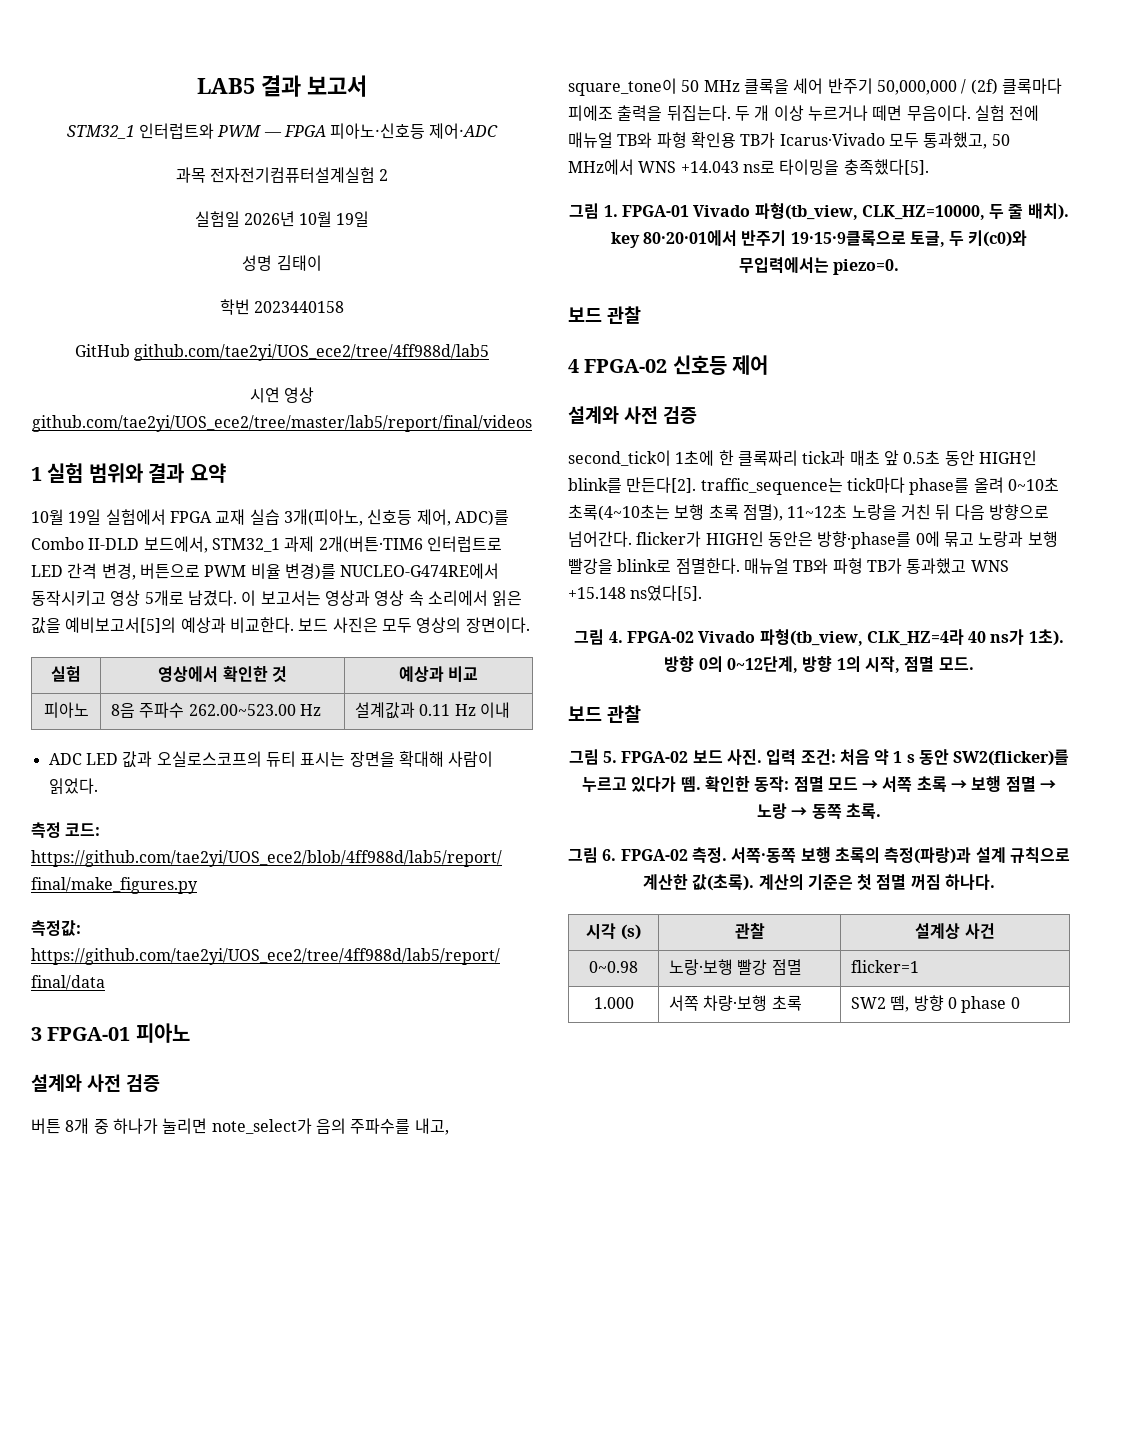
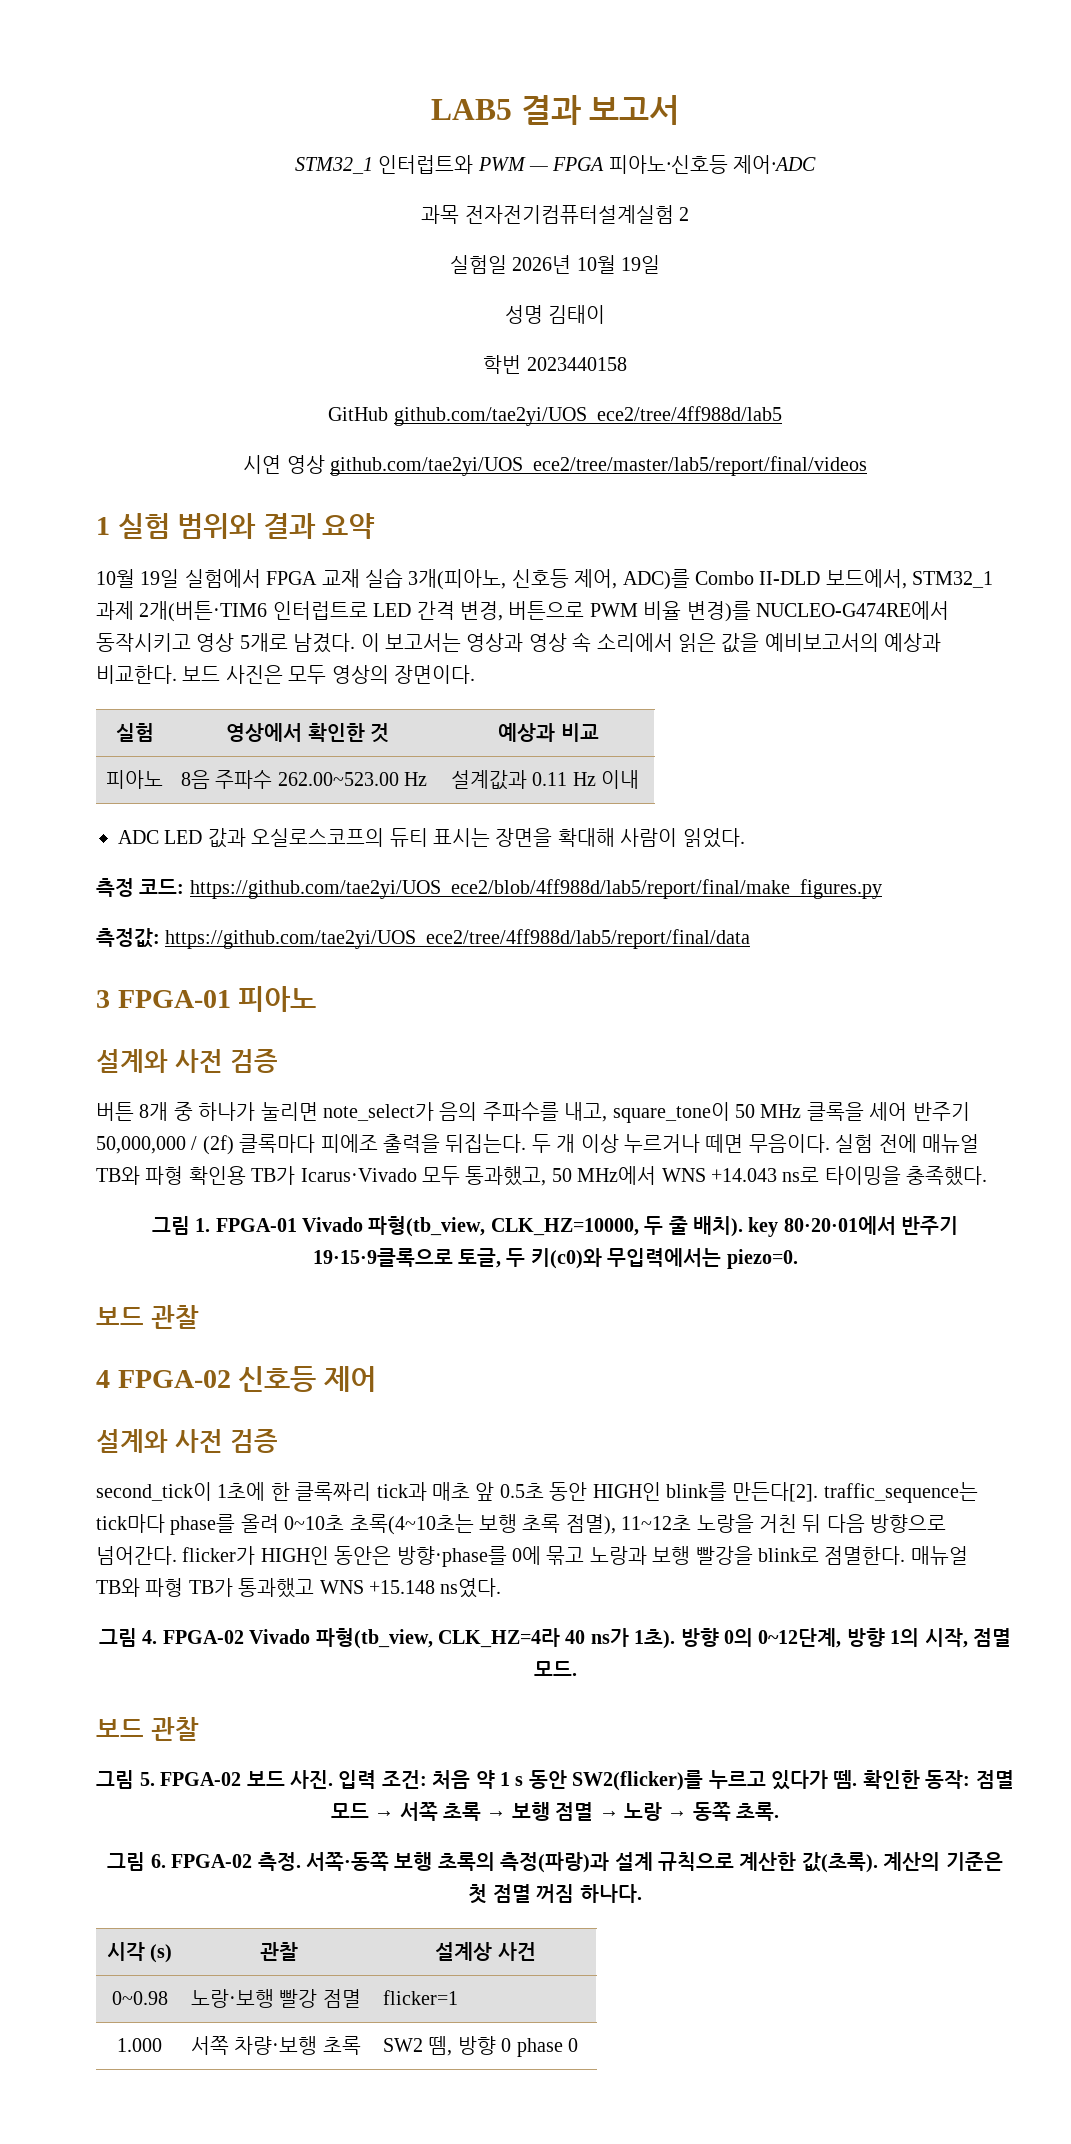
- 이 보고서는 영상과 영상 속 소리에서 읽은 값을 예비보고서[5]의 예상과 비교한다.
+ 이 보고서는 영상과 영상 속 소리에서 읽은 값을 예비보고서의 예상과 비교한다.
- 실험 전에 매뉴얼 TB와 파형 확인용 TB가 Icarus·Vivado 모두 통과했고, 50 MHz에서 WNS +14.043 ns로 타이밍을 충족했다[5].
+ 실험 전에 매뉴얼 TB와 파형 확인용 TB가 Icarus·Vivado 모두 통과했고, 50 MHz에서 WNS +14.043 ns로 타이밍을 충족했다.
- 매뉴얼 TB와 파형 TB가 통과했고 WNS +15.148 ns였다[5].
+ 매뉴얼 TB와 파형 TB가 통과했고 WNS +15.148 ns였다.

